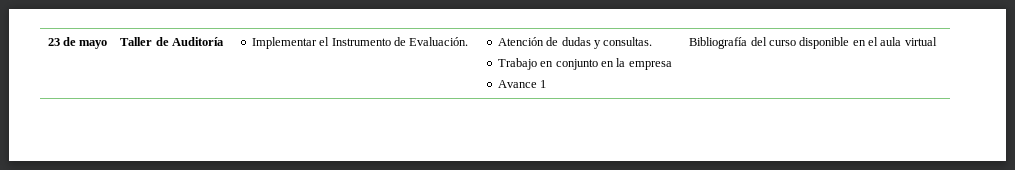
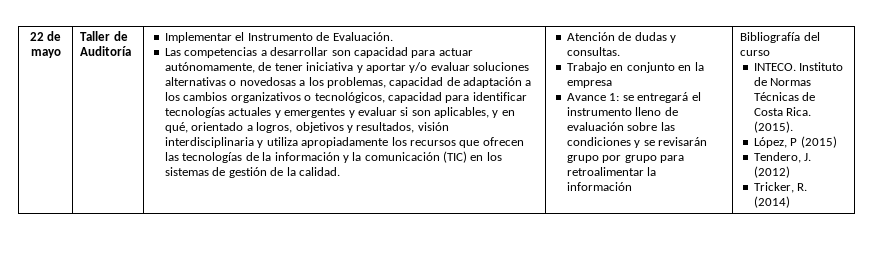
- 23 de mayo
+ 22 de mayo
+ Las competencias a desarrollar son capacidad para actuar autónomamente, de tener iniciativa y aportar y/o evaluar soluciones alternativas o novedosas a los problemas, capacidad de adaptación a los cambios organizativos o tecnológicos, capacidad para identificar tecnologías actuales y emergentes y evaluar si son aplicables, y en qué, orientado a logros, objetivos y resultados, visión interdisciplinaria y utiliza apropiadamente los recursos que ofrecen las tecnologías de la información y la comunicación (TIC) en los sistemas de gestión de la calidad.
- Avance 1 | Bibliografía del curso disponible en el aula virtual
+ Avance 1: se entregará el instrumento lleno de evaluación sobre las condiciones y se revisarán grupo por grupo para retroalimentar la información | Bibliografía del curso
+ INTECO. Instituto de Normas Técnicas de Costa Rica. (2015).
+ López, P (2015)
+ Tendero, J. (2012)
+ Tricker, R. (2014)

